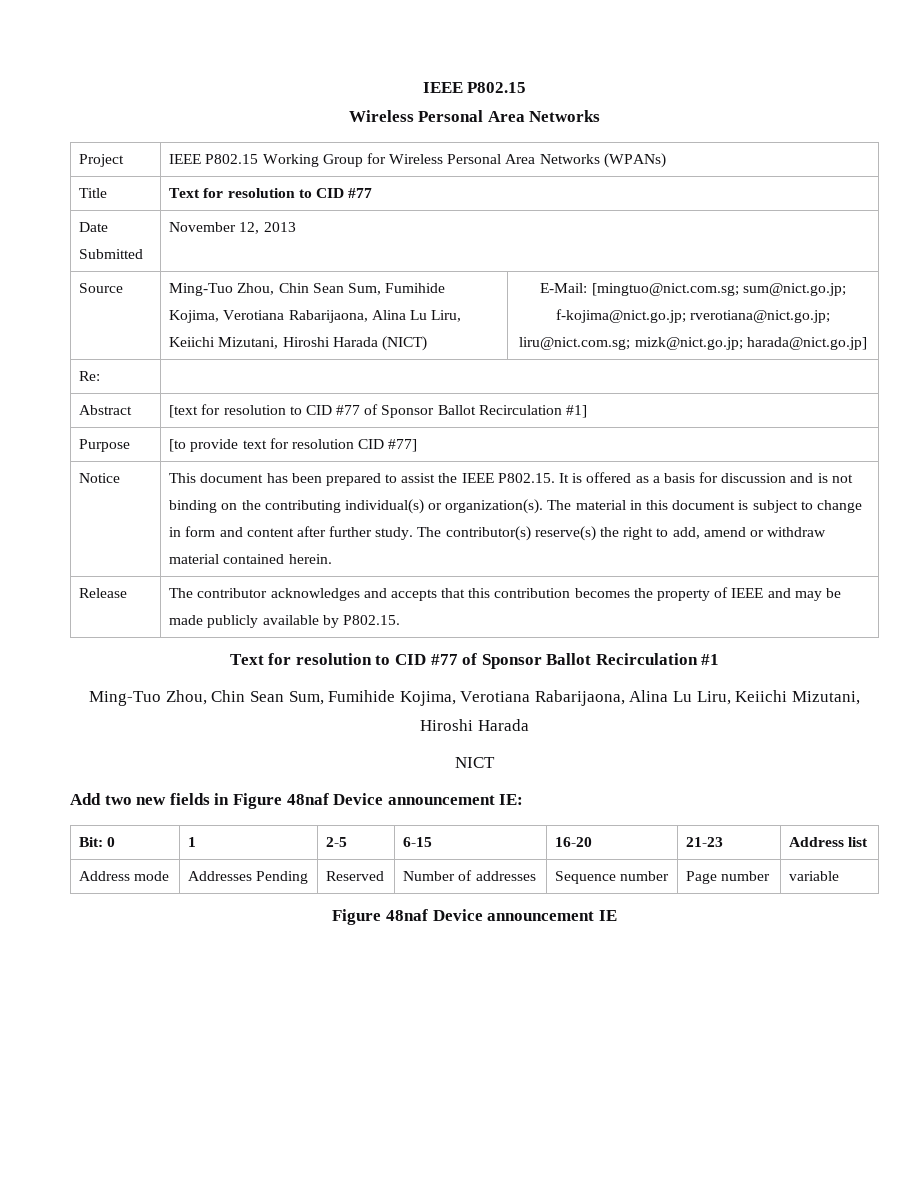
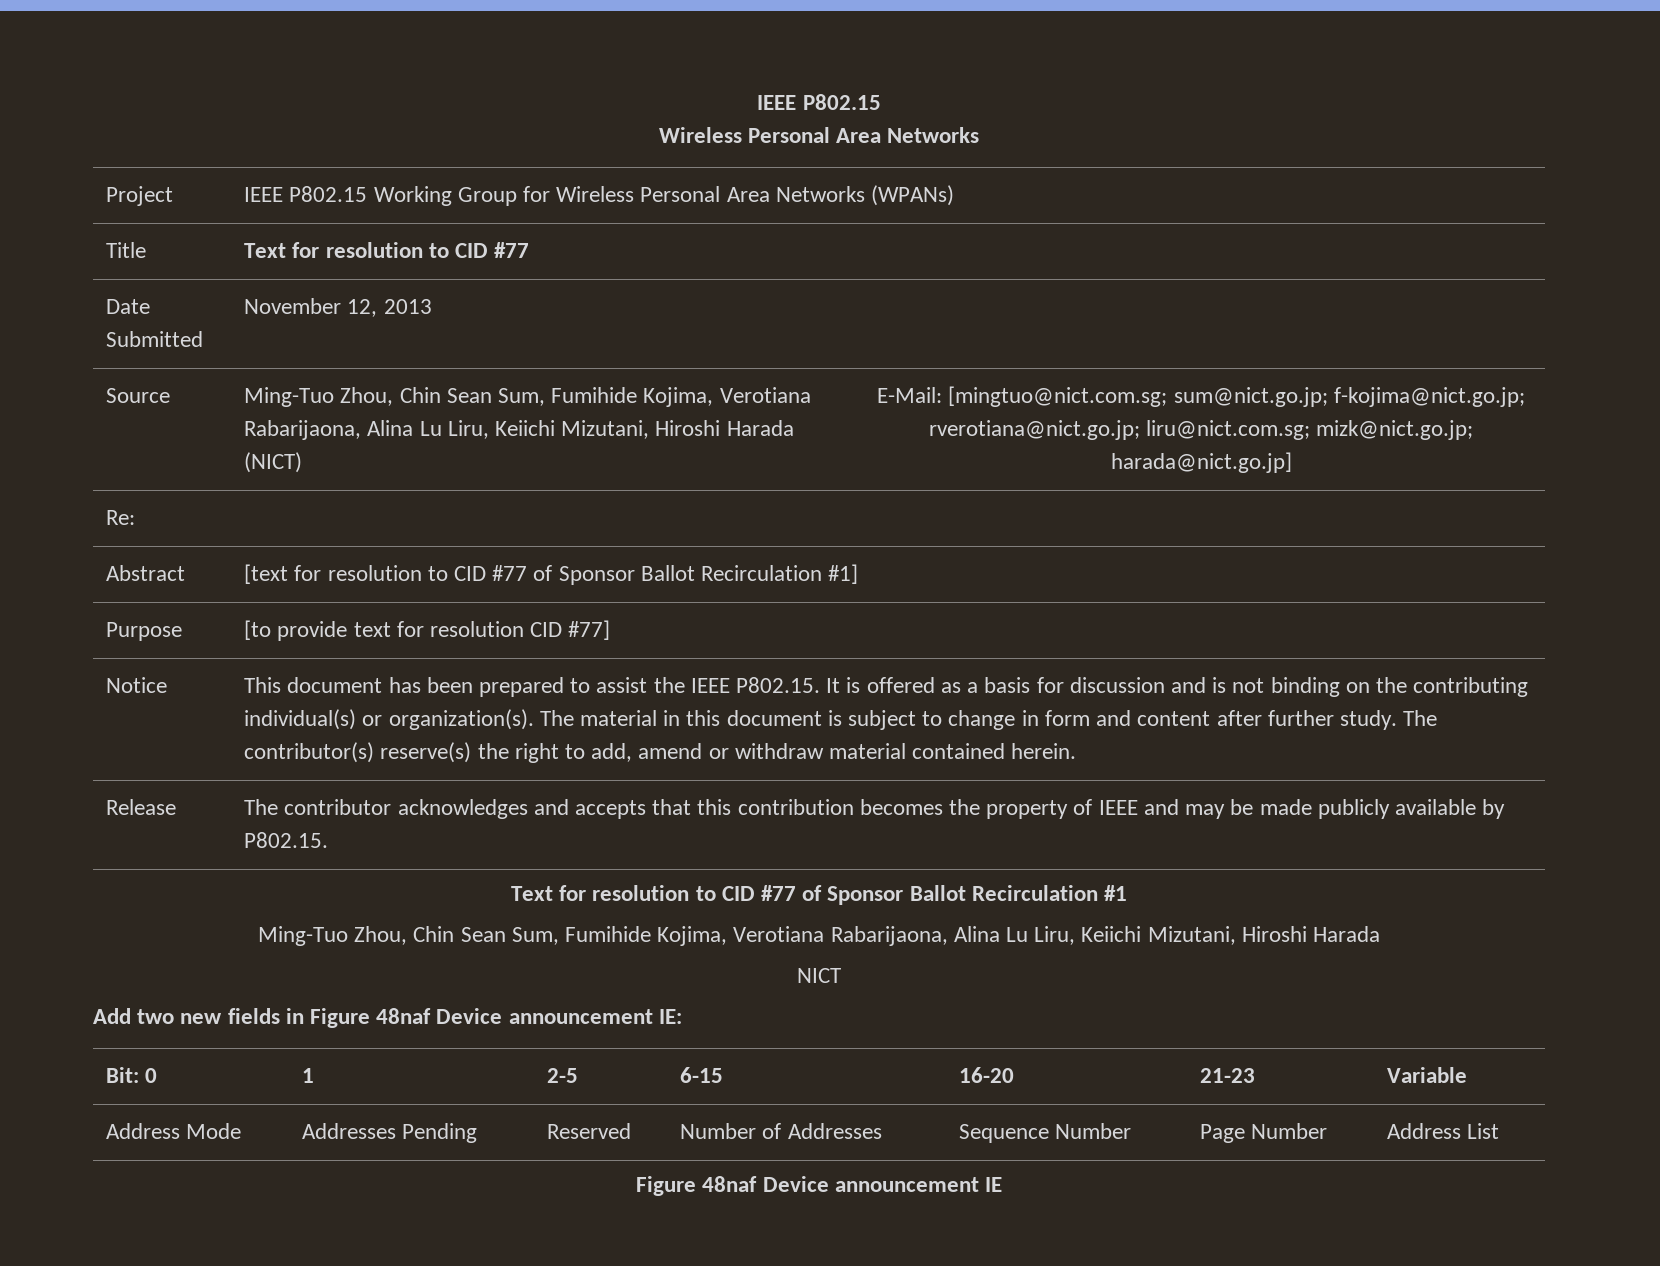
- Bit: 0 | 1 | 2-5 | 6-15 | 16-20 | 21-23 | Address list
- Address mode | Addresses Pending | Reserved | Number of addresses | Sequence number | Page number | variable
+ Bit: 0 | 1 | 2-5 | 6-15 | 16-20 | 21-23 | Variable
+ Address Mode | Addresses Pending | Reserved | Number of Addresses | Sequence Number | Page Number | Address List

